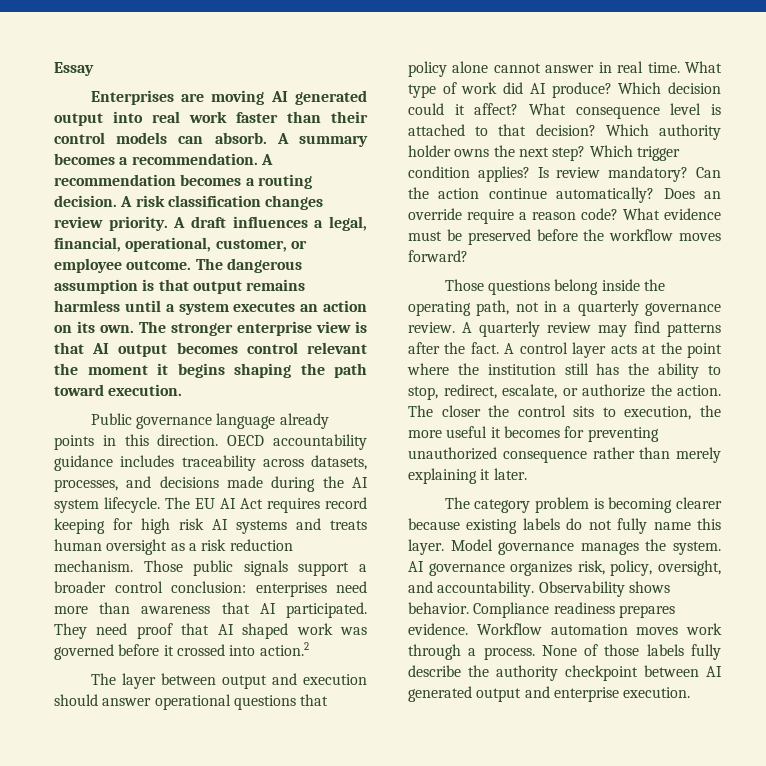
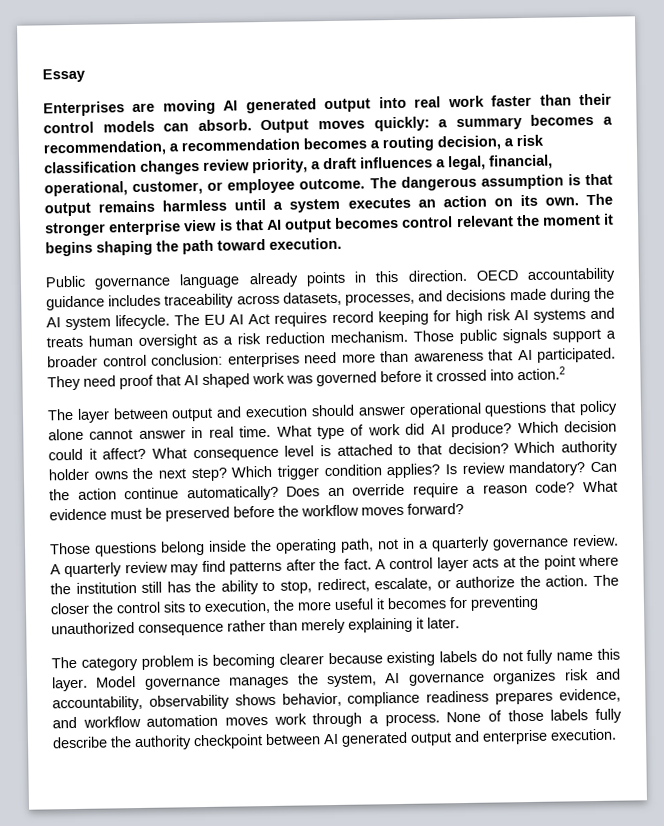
- A summary becomes a recommendation. A recommendation becomes a routing decision. A risk classification changes review priority. A draft influences a legal, financial, operational, customer, or employee outcome.
+ Output moves quickly: a summary becomes a recommendation, a recommendation becomes a routing decision, a risk classification changes review priority, a draft influences a legal, financial, operational, customer, or employee outcome.
- Model governance manages the system. AI governance organizes risk, policy, oversight, and accountability. Observability shows behavior. Compliance readiness prepares evidence. Workflow automation moves work through a process.
+ Model governance manages the system, AI governance organizes risk and accountability, observability shows behavior, compliance readiness prepares evidence, and workflow automation moves work through a process.

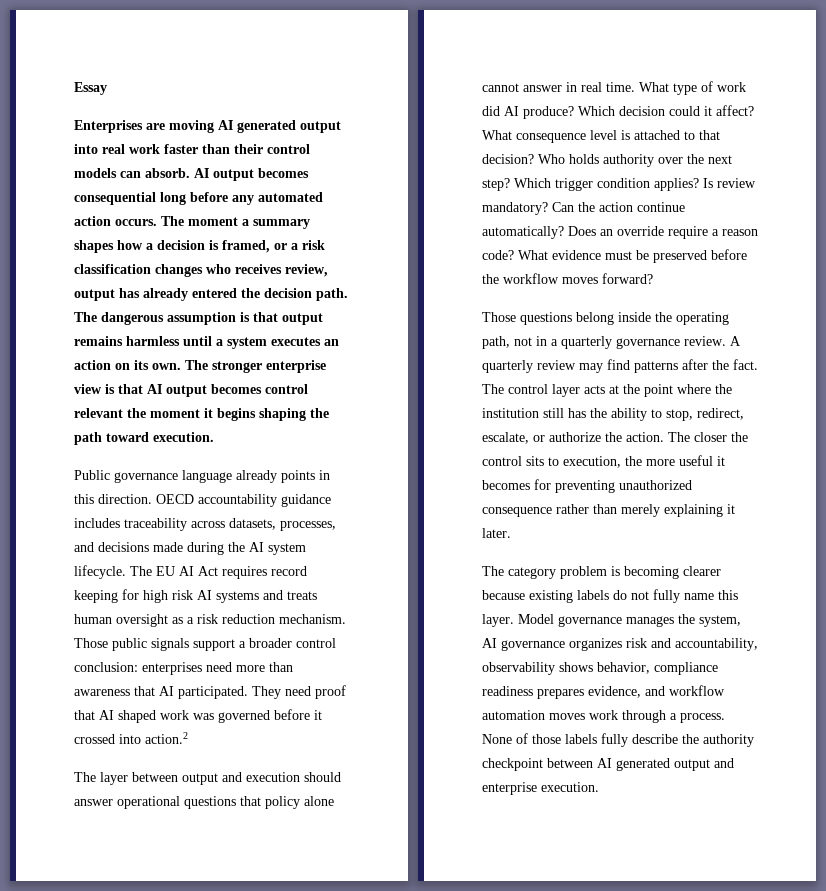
- Output moves quickly: a summary becomes a recommendation, a recommendation becomes a routing decision, a risk classification changes review priority, a draft influences a legal, financial, operational, customer, or employee outcome.
+ AI output becomes consequential long before any automated action occurs. The moment a summary shapes how a decision is framed, or a risk classification changes who receives review, output has already entered the decision path.
- Which authority holder owns the next step?
+ Who holds authority over the next step?
- A control layer acts at the point where the institution still has the ability to stop, redirect, escalate, or authorize the action.
+ The control layer acts at the point where the institution still has the ability to stop, redirect, escalate, or authorize the action.

